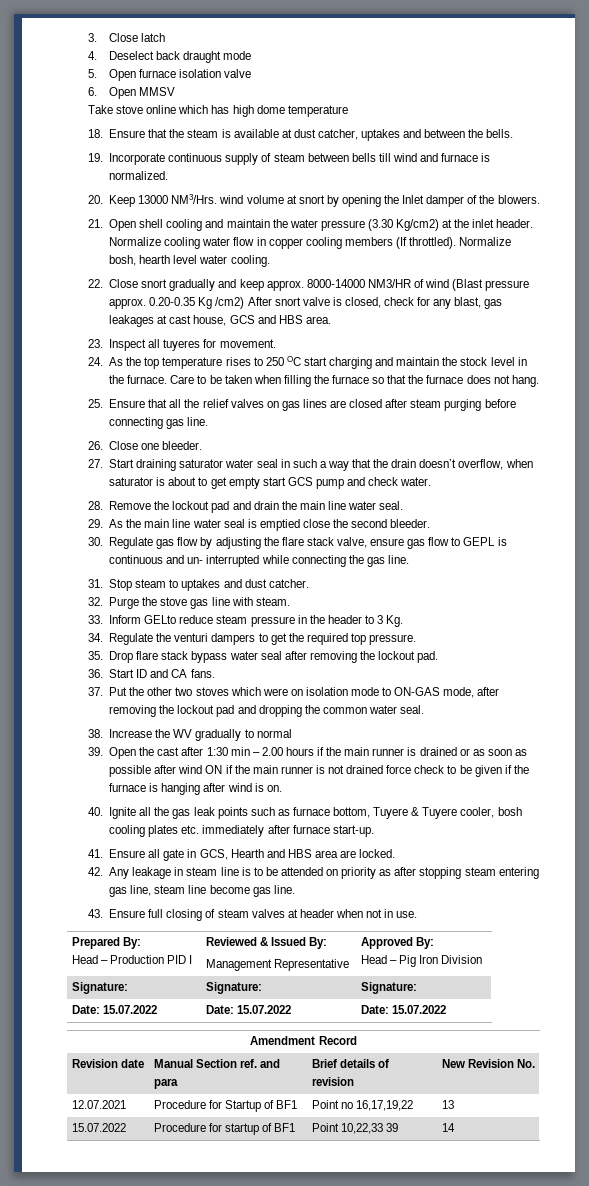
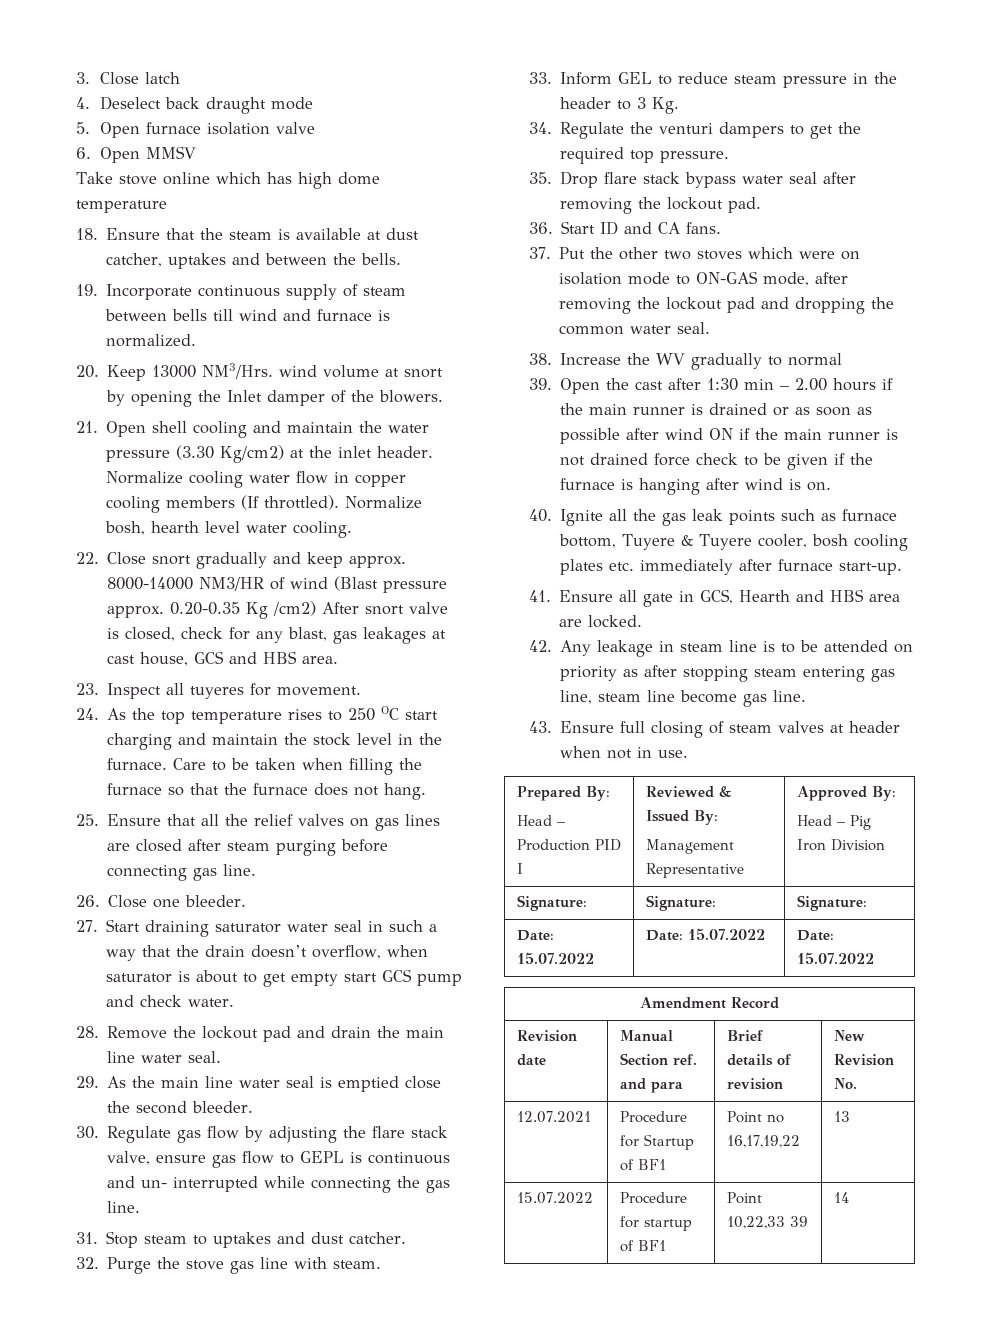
- 33. Inform GELto reduce steam pressure in the header to 3 Kg.
+ 33. Inform GEL to reduce steam pressure in the header to 3 Kg.

